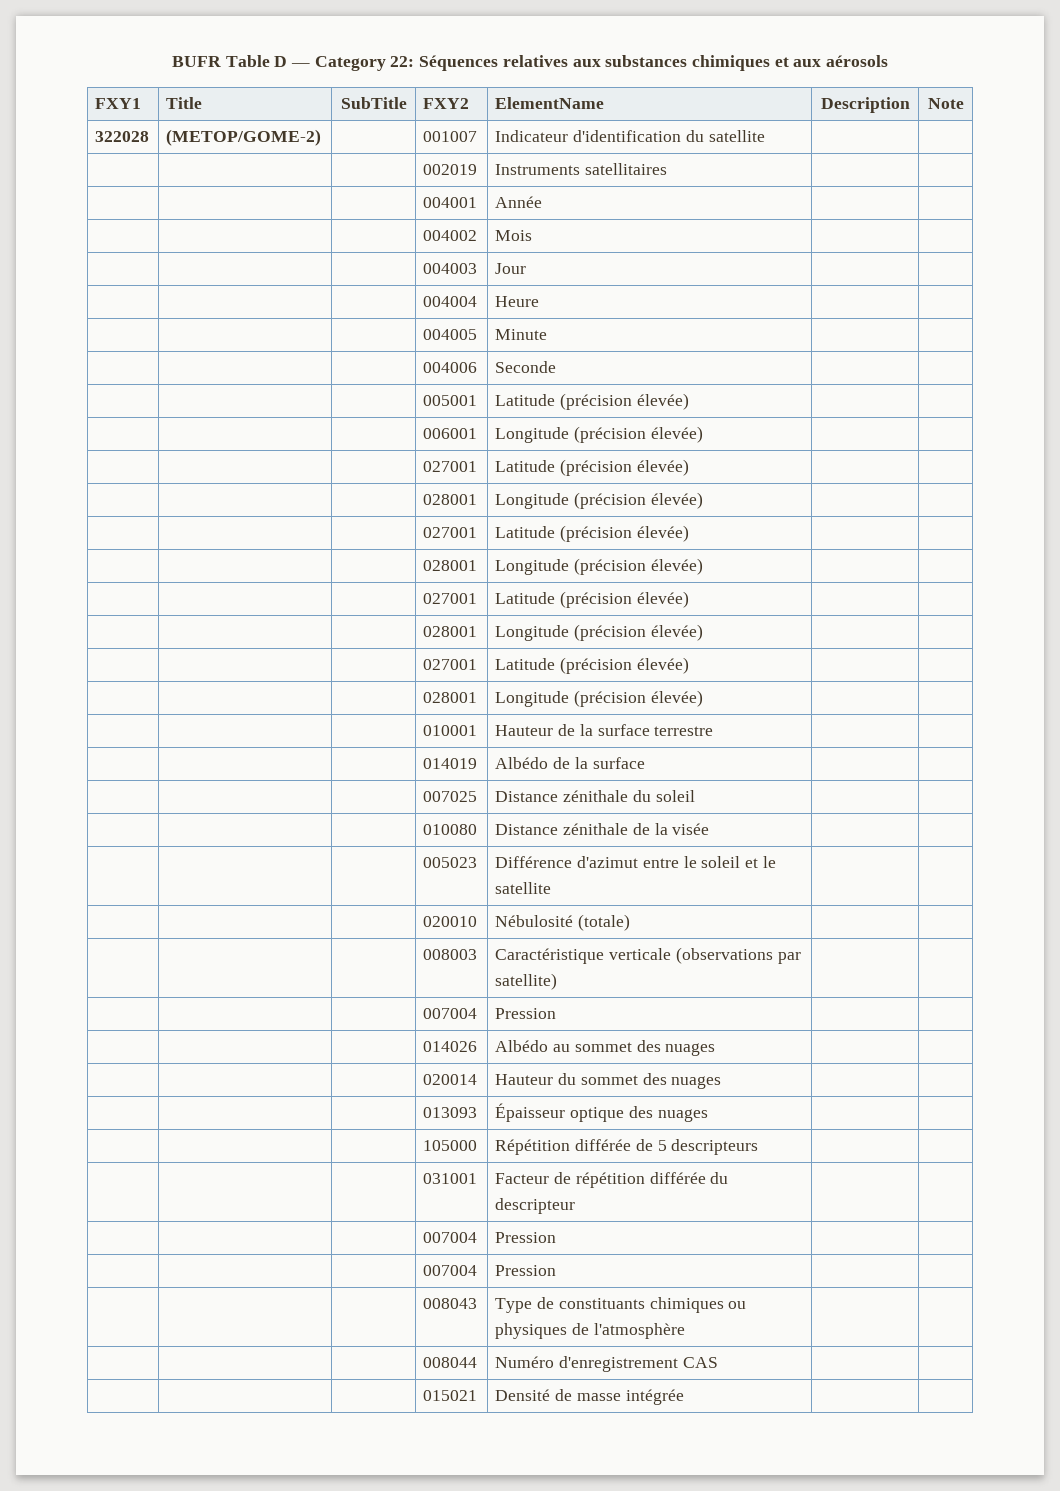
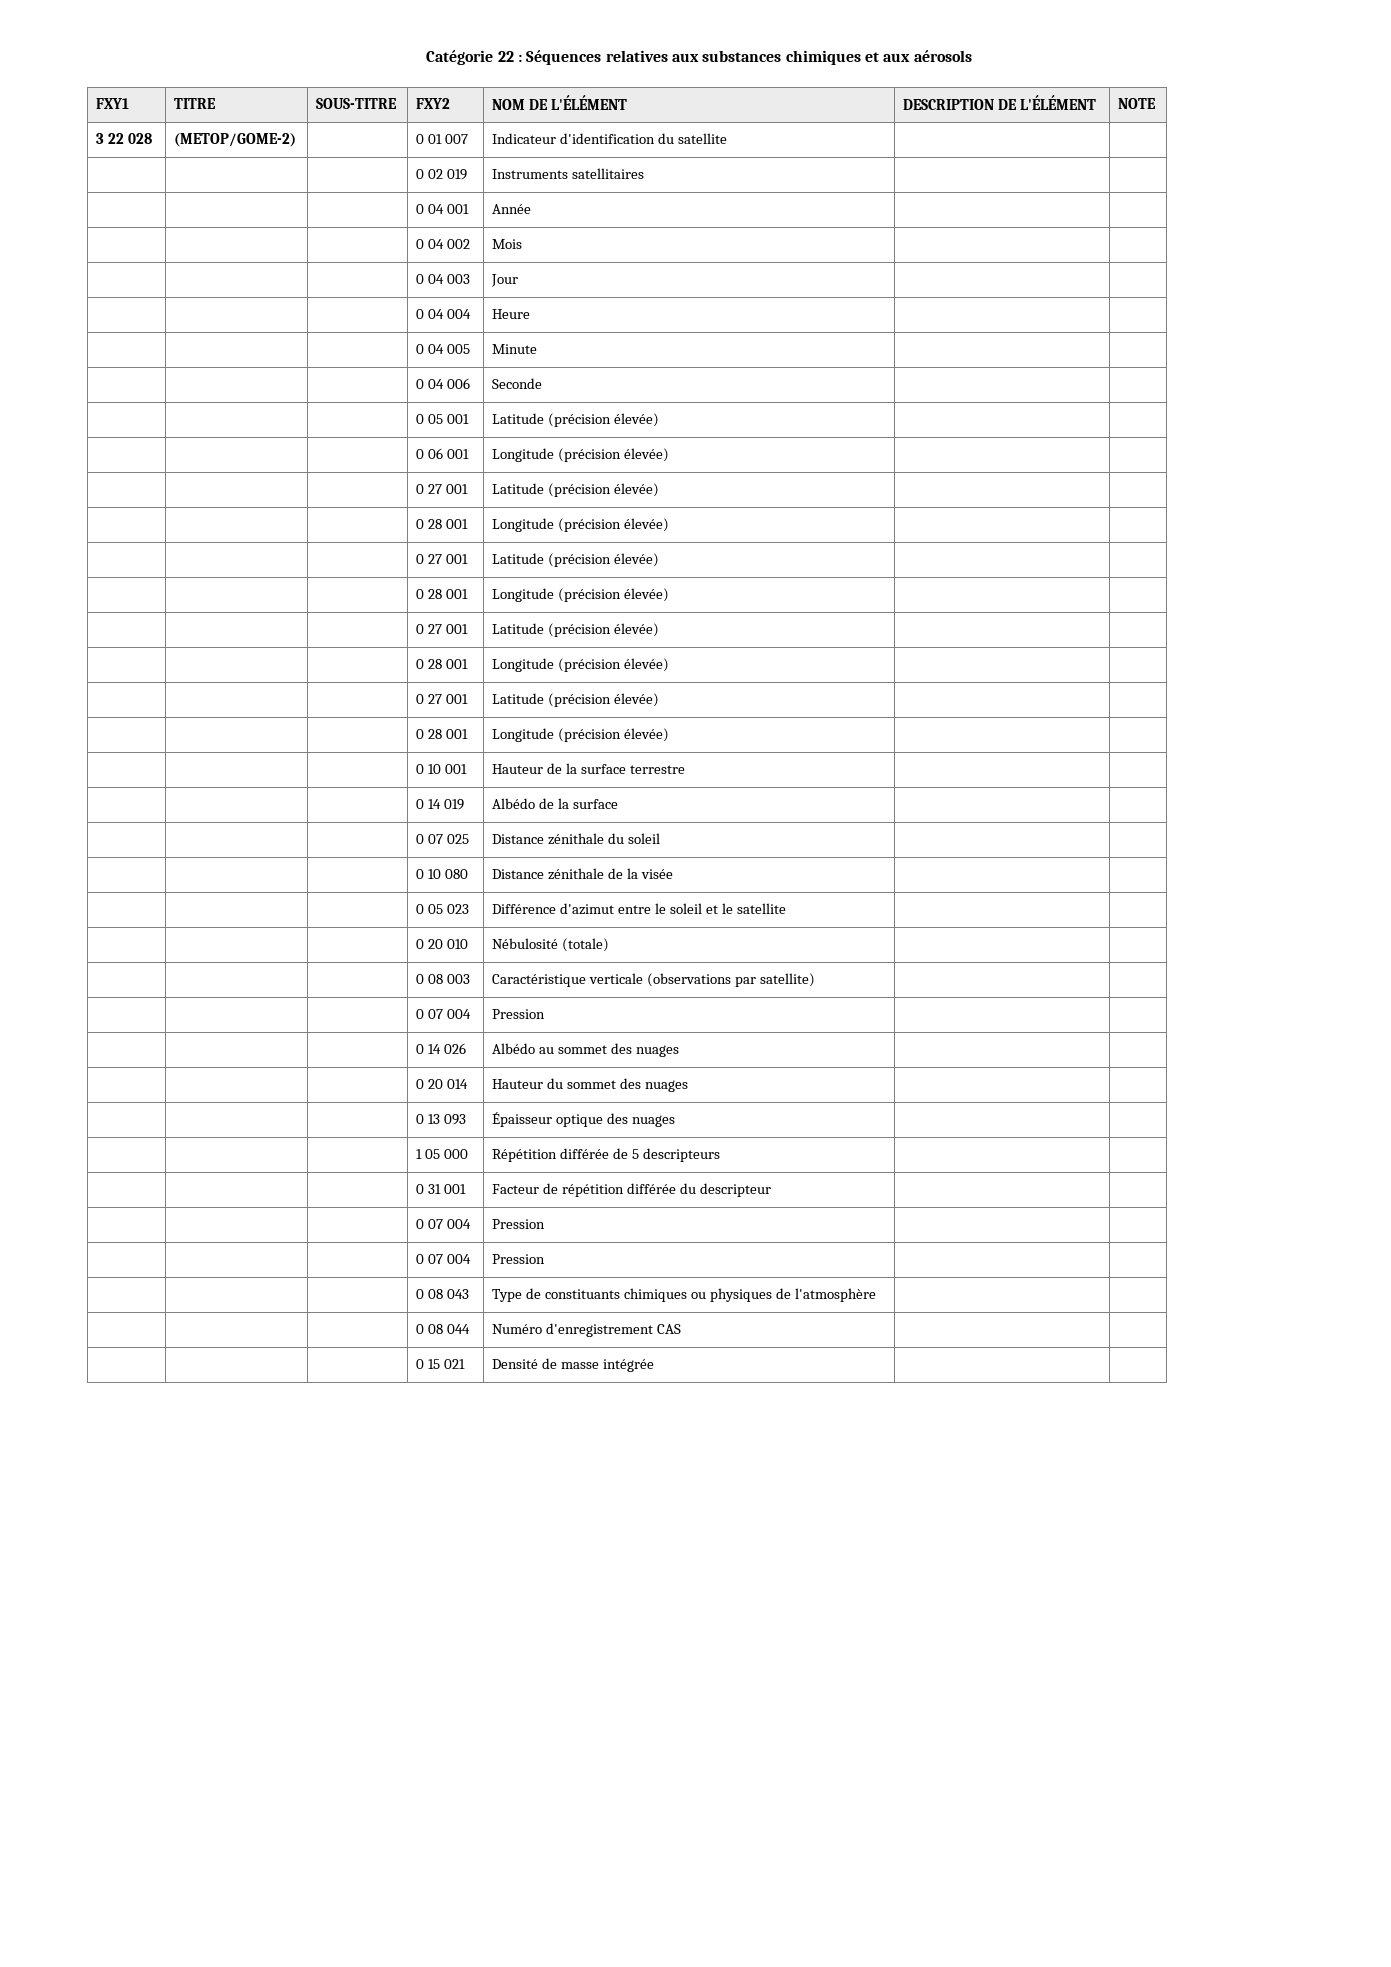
- BUFR Table D — Category 22: Séquences relatives aux substances chimiques et aux aérosols
+ Catégorie 22 : Séquences relatives aux substances chimiques et aux aérosols
- FXY1 | Title | SubTitle | FXY2 | ElementName | Description | Note
- 322028 | (METOP/GOME-2) | | 001007 | Indicateur d'identification du satellite | |
+ FXY1 | TITRE | SOUS-TITRE | FXY2 | NOM DE L'ÉLÉMENT | DESCRIPTION DE L'ÉLÉMENT | NOTE
+ 3 22 028 | (METOP/GOME-2) | | 0 01 007 | Indicateur d'identification du satellite | |
- | | | 002019 | Instruments satellitaires | |
+ | | | 0 02 019 | Instruments satellitaires | |
- | | | 004001 | Année | |
- | | | 004002 | Mois | |
- | | | 004003 | Jour | |
- | | | 004004 | Heure | |
- | | | 004005 | Minute | |
- | | | 004006 | Seconde | |
- | | | 005001 | Latitude (précision élevée) | |
- | | | 006001 | Longitude (précision élevée) | |
- | | | 027001 | Latitude (précision élevée) | |
- | | | 028001 | Longitude (précision élevée) | |
- | | | 027001 | Latitude (précision élevée) | |
- | | | 028001 | Longitude (précision élevée) | |
- | | | 027001 | Latitude (précision élevée) | |
- | | | 028001 | Longitude (précision élevée) | |
- | | | 027001 | Latitude (précision élevée) | |
- | | | 028001 | Longitude (précision élevée) | |
- | | | 010001 | Hauteur de la surface terrestre | |
+ | | | 0 04 001 | Année | |
+ | | | 0 04 002 | Mois | |
+ | | | 0 04 003 | Jour | |
+ | | | 0 04 004 | Heure | |
+ | | | 0 04 005 | Minute | |
+ | | | 0 04 006 | Seconde | |
+ | | | 0 05 001 | Latitude (précision élevée) | |
+ | | | 0 06 001 | Longitude (précision élevée) | |
+ | | | 0 27 001 | Latitude (précision élevée) | |
+ | | | 0 28 001 | Longitude (précision élevée) | |
+ | | | 0 27 001 | Latitude (précision élevée) | |
+ | | | 0 28 001 | Longitude (précision élevée) | |
+ | | | 0 27 001 | Latitude (précision élevée) | |
+ | | | 0 28 001 | Longitude (précision élevée) | |
+ | | | 0 27 001 | Latitude (précision élevée) | |
+ | | | 0 28 001 | Longitude (précision élevée) | |
+ | | | 0 10 001 | Hauteur de la surface terrestre | |
- | | | 014019 | Albédo de la surface | |
+ | | | 0 14 019 | Albédo de la surface | |
- | | | 007025 | Distance zénithale du soleil | |
+ | | | 0 07 025 | Distance zénithale du soleil | |
- | | | 010080 | Distance zénithale de la visée | |
+ | | | 0 10 080 | Distance zénithale de la visée | |
- | | | 005023 | Différence d'azimut entre le soleil et le satellite | |
+ | | | 0 05 023 | Différence d'azimut entre le soleil et le satellite | |
- | | | 020010 | Nébulosité (totale) | |
+ | | | 0 20 010 | Nébulosité (totale) | |
- | | | 008003 | Caractéristique verticale (observations par satellite) | |
- | | | 007004 | Pression | |
- | | | 014026 | Albédo au sommet des nuages | |
+ | | | 0 08 003 | Caractéristique verticale (observations par satellite) | |
+ | | | 0 07 004 | Pression | |
+ | | | 0 14 026 | Albédo au sommet des nuages | |
- | | | 020014 | Hauteur du sommet des nuages | |
+ | | | 0 20 014 | Hauteur du sommet des nuages | |
- | | | 013093 | Épaisseur optique des nuages | |
+ | | | 0 13 093 | Épaisseur optique des nuages | |
- | | | 105000 | Répétition différée de 5 descripteurs | |
+ | | | 1 05 000 | Répétition différée de 5 descripteurs | |
- | | | 031001 | Facteur de répétition différée du descripteur | |
- | | | 007004 | Pression | |
- | | | 007004 | Pression | |
- | | | 008043 | Type de constituants chimiques ou physiques de l'atmosphère | |
+ | | | 0 31 001 | Facteur de répétition différée du descripteur | |
+ | | | 0 07 004 | Pression | |
+ | | | 0 07 004 | Pression | |
+ | | | 0 08 043 | Type de constituants chimiques ou physiques de l'atmosphère | |
- | | | 008044 | Numéro d'enregistrement CAS | |
+ | | | 0 08 044 | Numéro d'enregistrement CAS | |
- | | | 015021 | Densité de masse intégrée | |
+ | | | 0 15 021 | Densité de masse intégrée | |

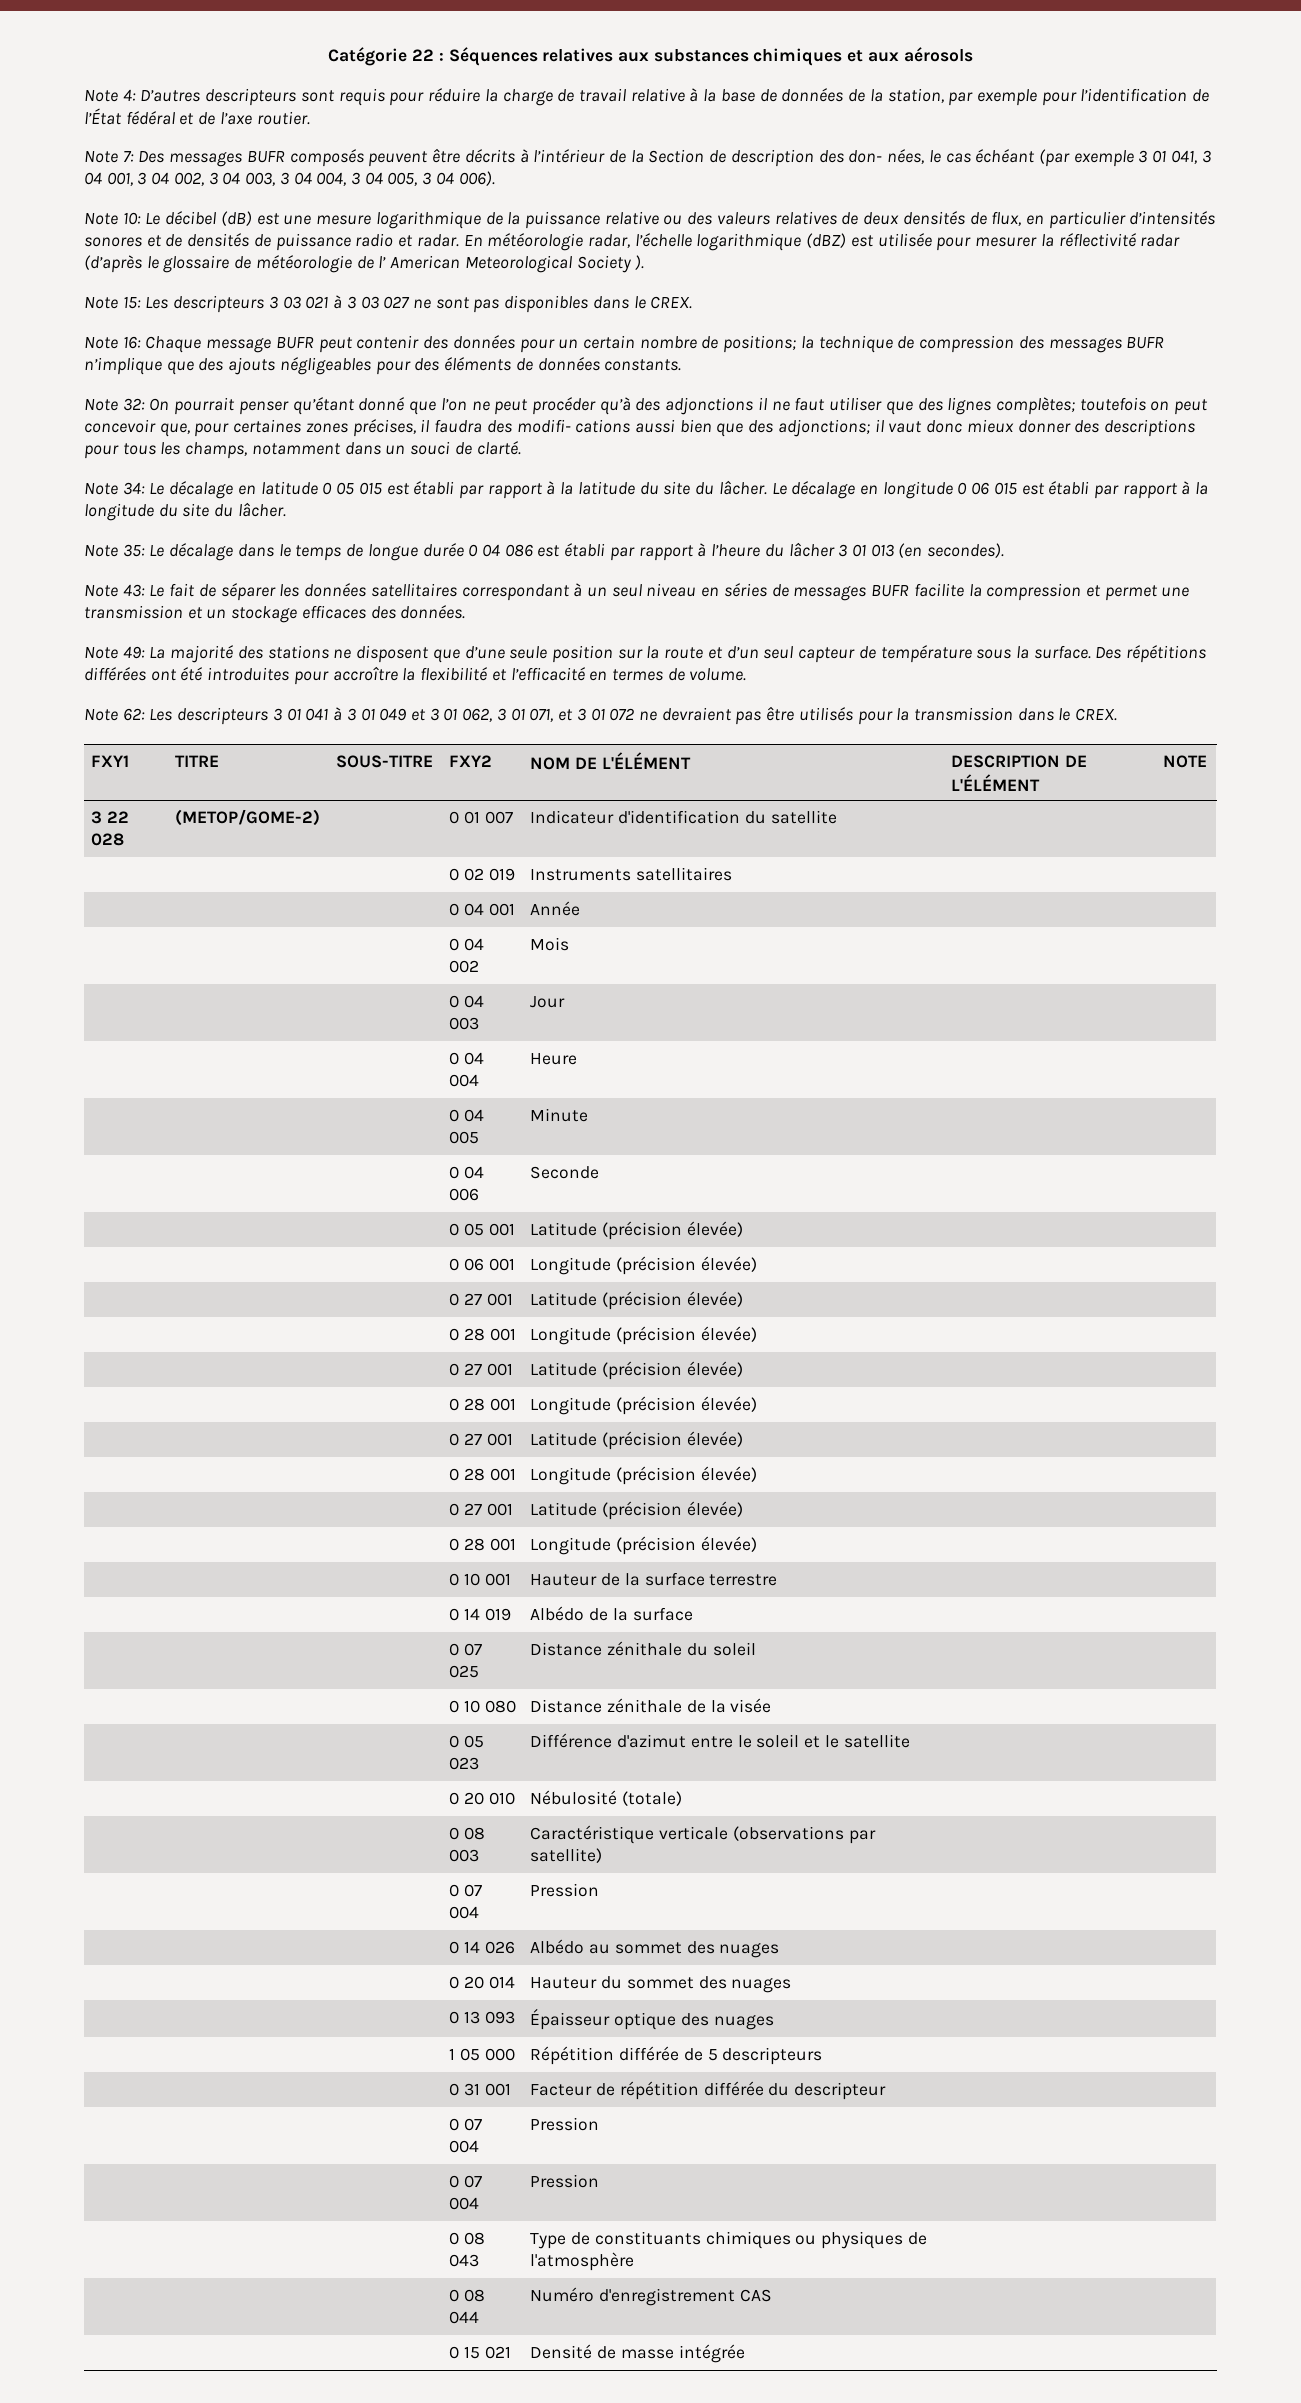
+ Note 4: D’autres descripteurs sont requis pour réduire la charge de travail relative à la base de données de la station, par exemple pour l’identification de l’État fédéral et de l’axe routier.
+ Note 7: Des messages BUFR composés peuvent être décrits à l’intérieur de la Section de description des don- nées, le cas échéant (par exemple 3 01 041, 3 04 001, 3 04 002, 3 04 003, 3 04 004, 3 04 005, 3 04 006).
+ Note 10: Le décibel (dB) est une mesure logarithmique de la puissance relative ou des valeurs relatives de deux densités de flux, en particulier d’intensités sonores et de densités de puissance radio et radar. En météorologie radar, l’échelle logarithmique (dBZ) est utilisée pour mesurer la réflectivité radar (d’après le glossaire de météorologie de l’ American Meteorological Society ).
+ Note 15: Les descripteurs 3 03 021 à 3 03 027 ne sont pas disponibles dans le CREX.
+ Note 16: Chaque message BUFR peut contenir des données pour un certain nombre de positions; la technique de compression des messages BUFR n’implique que des ajouts négligeables pour des éléments de données constants.
+ Note 32: On pourrait penser qu’étant donné que l’on ne peut procéder qu’à des adjonctions il ne faut utiliser que des lignes complètes; toutefois on peut concevoir que, pour certaines zones précises, il faudra des modifi- cations aussi bien que des adjonctions; il vaut donc mieux donner des descriptions pour tous les champs, notamment dans un souci de clarté.
+ Note 34: Le décalage en latitude 0 05 015 est établi par rapport à la latitude du site du lâcher. Le décalage en longitude 0 06 015 est établi par rapport à la longitude du site du lâcher.
+ Note 35: Le décalage dans le temps de longue durée 0 04 086 est établi par rapport à l’heure du lâcher 3 01 013 (en secondes).
+ Note 43: Le fait de séparer les données satellitaires correspondant à un seul niveau en séries de messages BUFR facilite la compression et permet une transmission et un stockage efficaces des données.
+ Note 49: La majorité des stations ne disposent que d’une seule position sur la route et d’un seul capteur de température sous la surface. Des répétitions différées ont été introduites pour accroître la flexibilité et l’efficacité en termes de volume.
+ Note 62: Les descripteurs 3 01 041 à 3 01 049 et 3 01 062, 3 01 071, et 3 01 072 ne devraient pas être utilisés pour la transmission dans le CREX.

